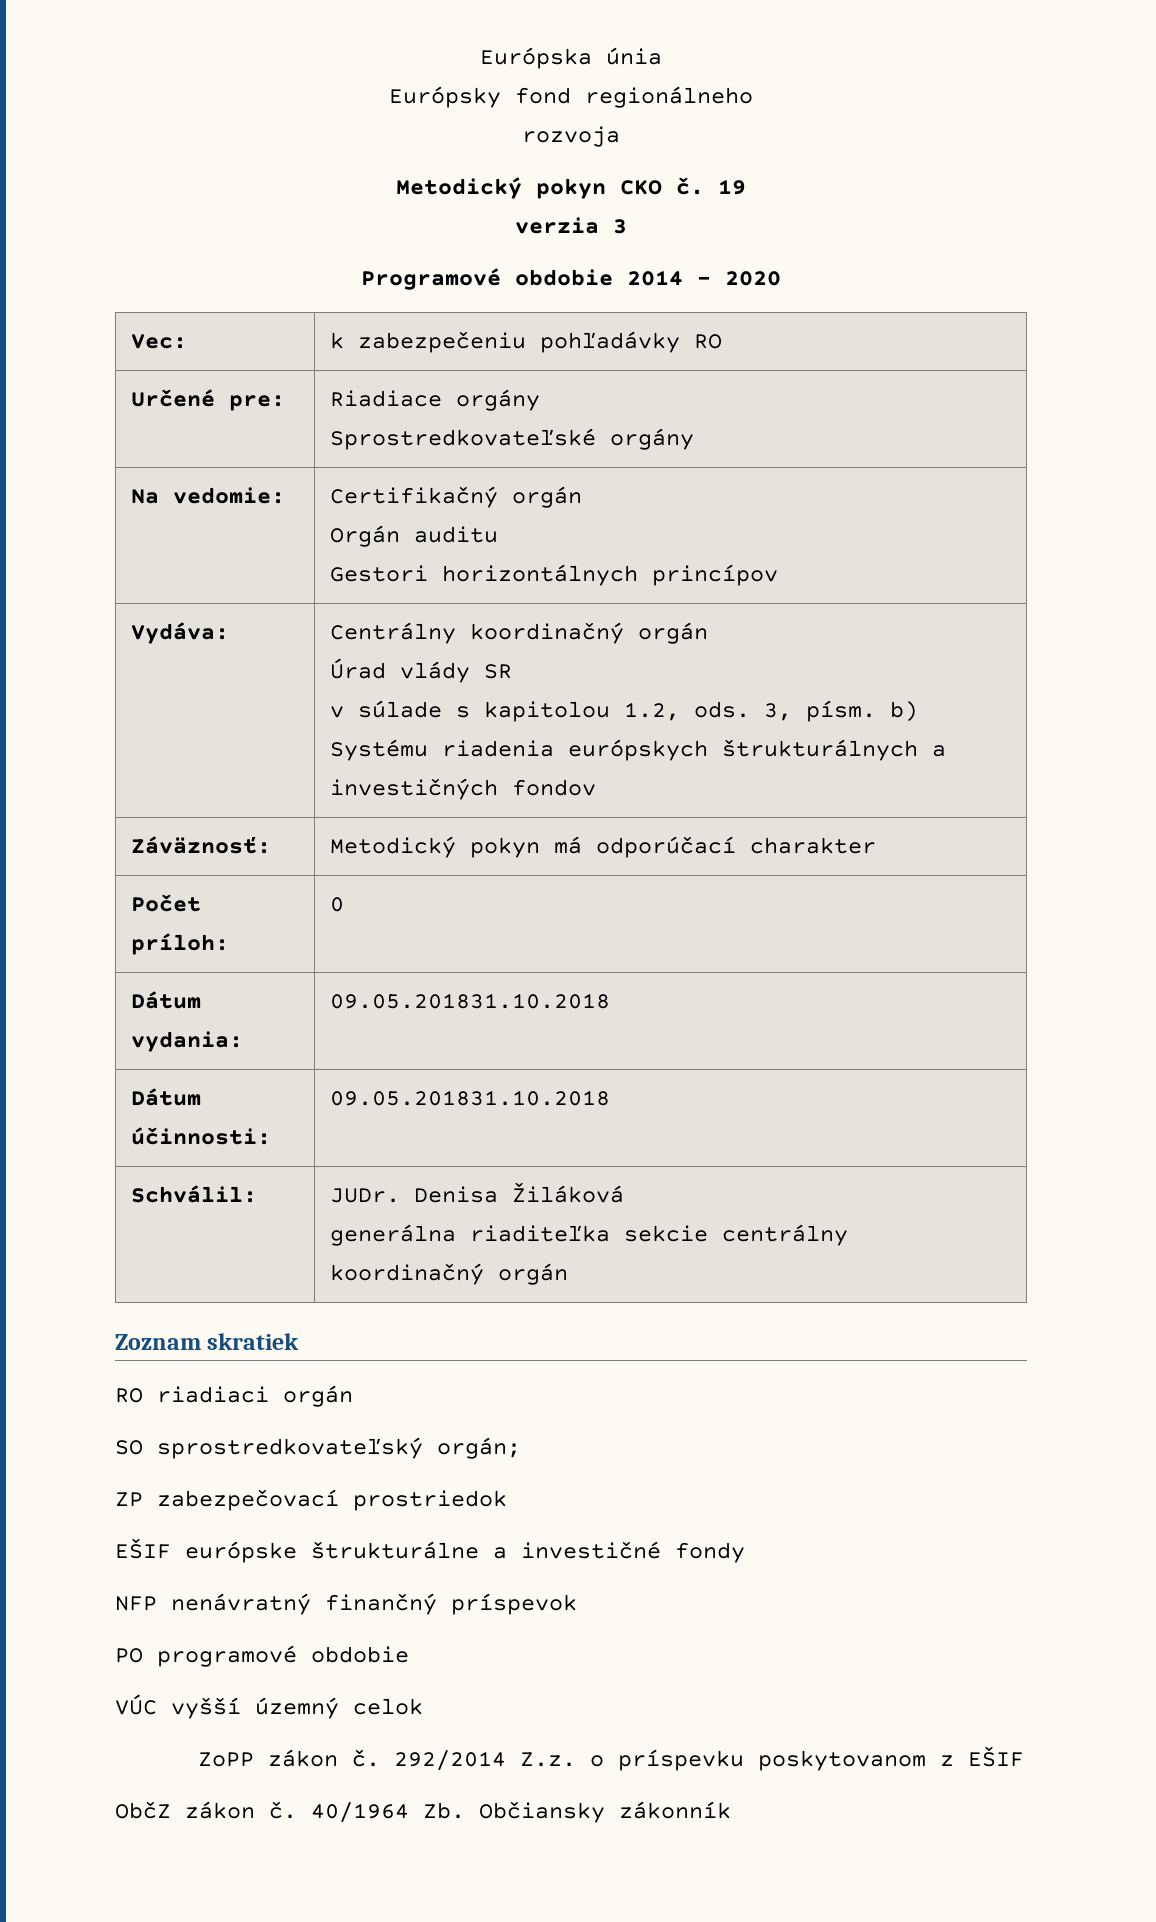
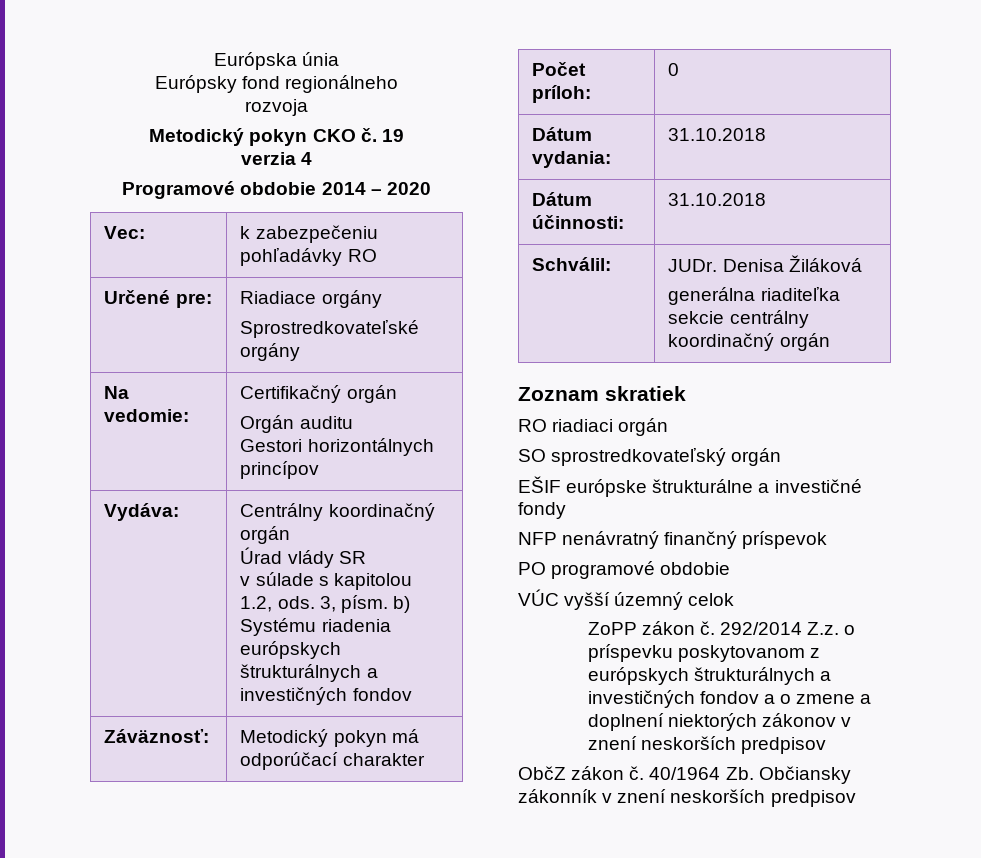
- verzia 3
+ verzia 4
- Dátum vydania: | 09.05.201831.10.2018
+ Dátum vydania: | 31.10.2018
- Dátum účinnosti: | 09.05.201831.10.2018
+ Dátum účinnosti: | 31.10.2018
- SO sprostredkovateľský orgán;
- ZP zabezpečovací prostriedok
+ SO sprostredkovateľský orgán
- 292/2014 Z.z. o príspevku poskytovanom z EŠIF
+ 292/2014 Z.z. o príspevku poskytovanom z európskych štrukturálnych a investičných fondov a o zmene a doplnení niektorých zákonov v znení neskorších predpisov
- 40/1964 Zb. Občiansky zákonník
+ 40/1964 Zb. Občiansky zákonník v znení neskorších predpisov

